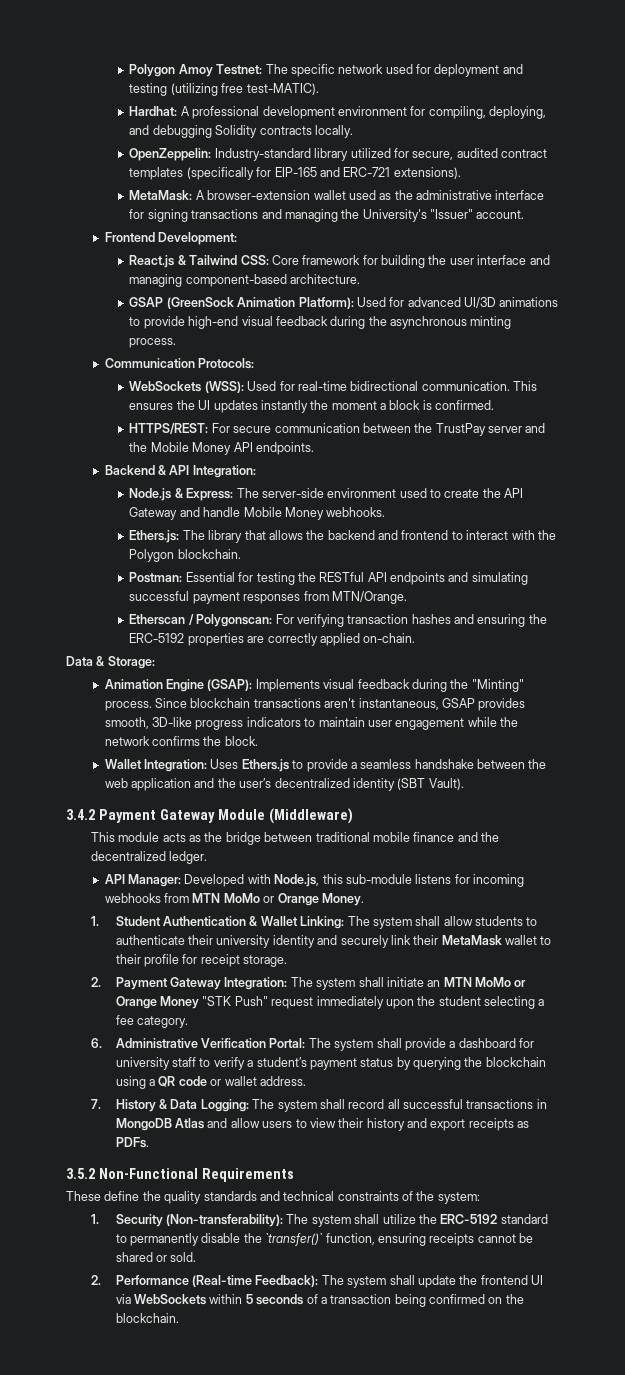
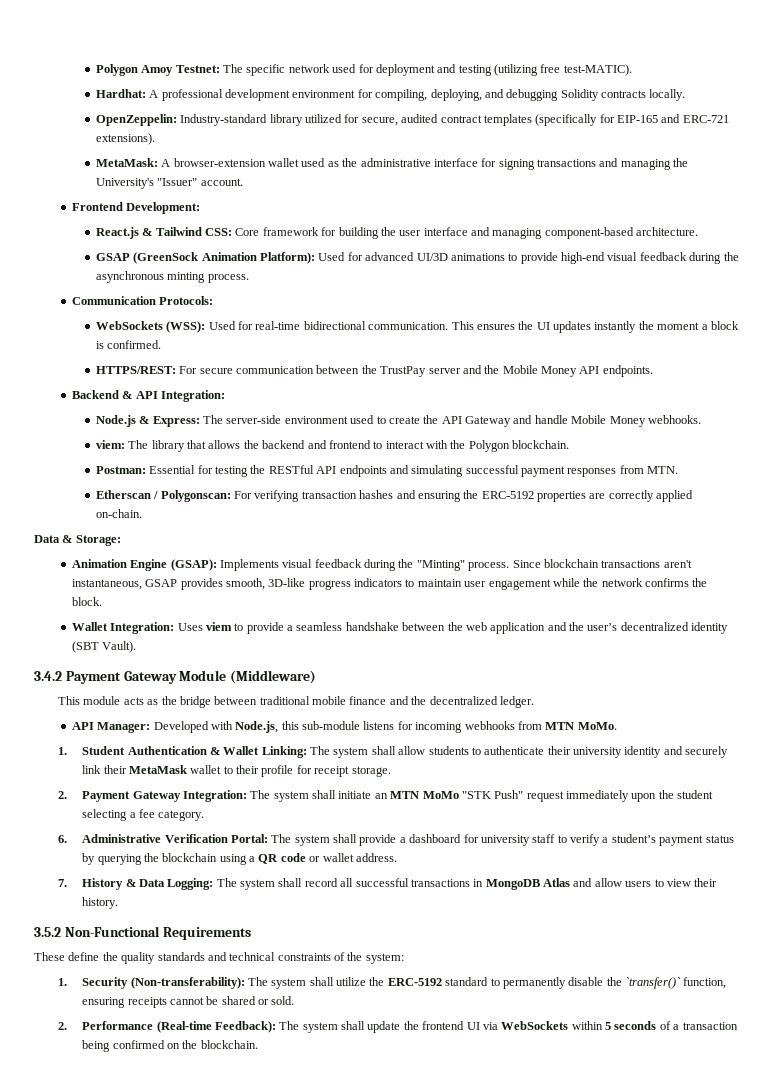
- Ethers.js: The library that allows the backend and frontend to interact with the Polygon blockchain.
+ viem: The library that allows the backend and frontend to interact with the Polygon blockchain.
- Postman: Essential for testing the RESTful API endpoints and simulating successful payment responses from MTN/Orange.
+ Postman: Essential for testing the RESTful API endpoints and simulating successful payment responses from MTN.
- Wallet Integration: Uses Ethers.js to provide a seamless handshake between the web application and the user’s decentralized identity (SBT Vault).
+ Wallet Integration: Uses viem to provide a seamless handshake between the web application and the user’s decentralized identity (SBT Vault).
- API Manager: Developed with Node.js, this sub-module listens for incoming webhooks from MTN MoMo or Orange Money.
+ API Manager: Developed with Node.js, this sub-module listens for incoming webhooks from MTN MoMo.
- 2. Payment Gateway Integration: The system shall initiate an MTN MoMo or Orange Money "STK Push" request immediately upon the student selecting a fee category.
+ 2. Payment Gateway Integration: The system shall initiate an MTN MoMo "STK Push" request immediately upon the student selecting a fee category.
- 7. History & Data Logging: The system shall record all successful transactions in MongoDB Atlas and allow users to view their history and export receipts as PDFs.
+ 7. History & Data Logging: The system shall record all successful transactions in MongoDB Atlas and allow users to view their history.

